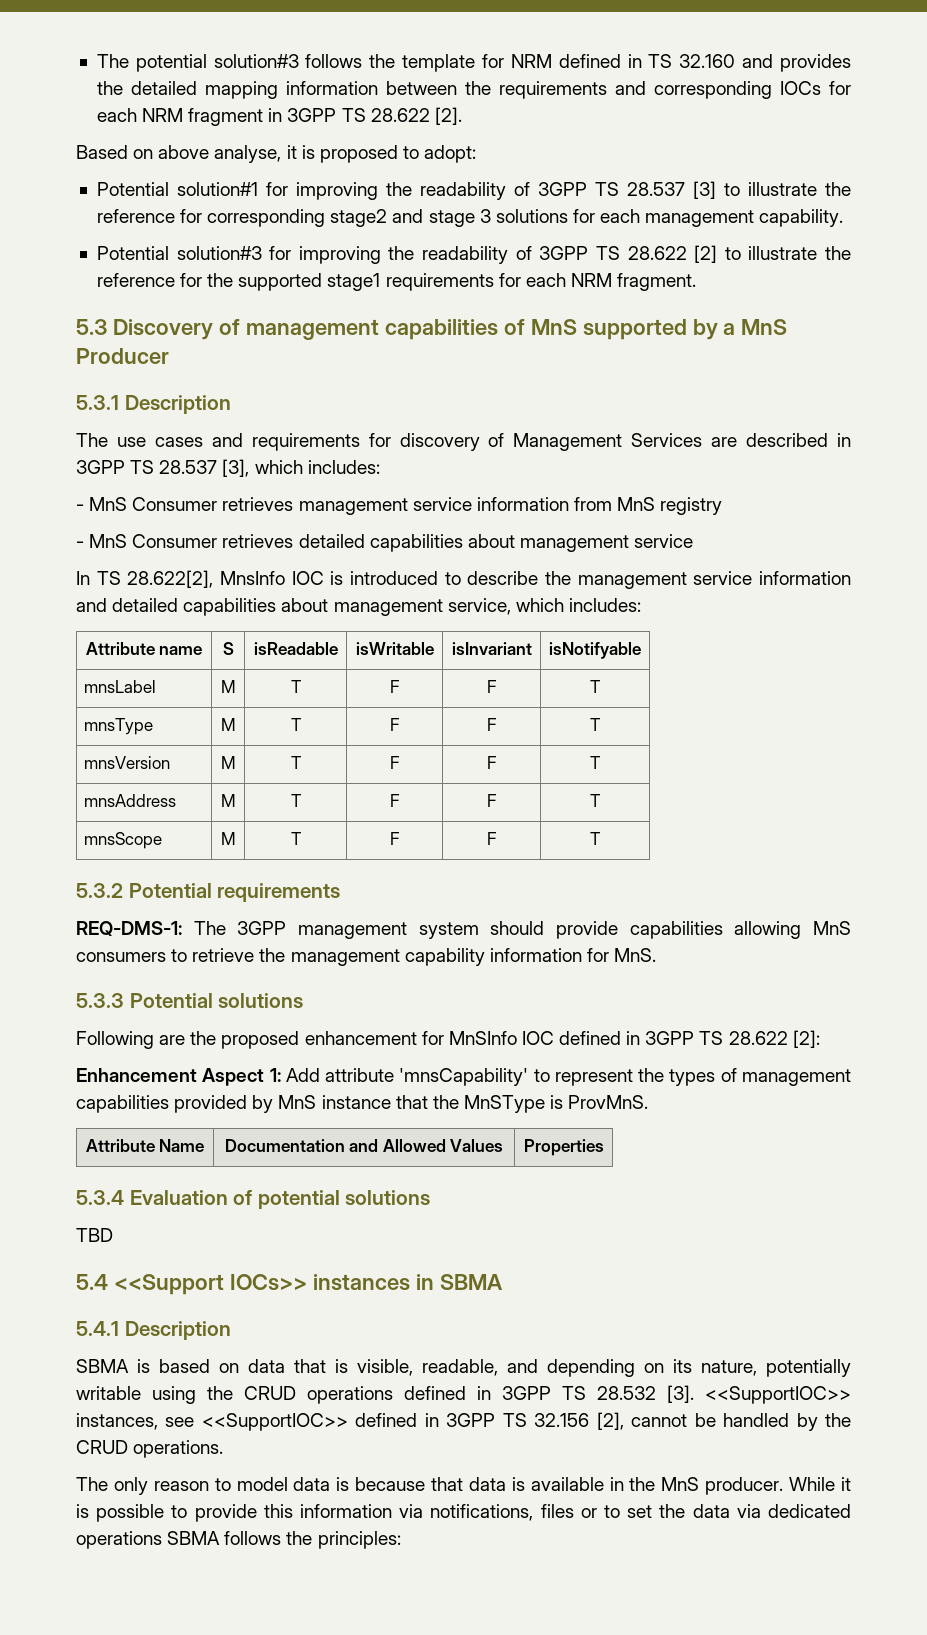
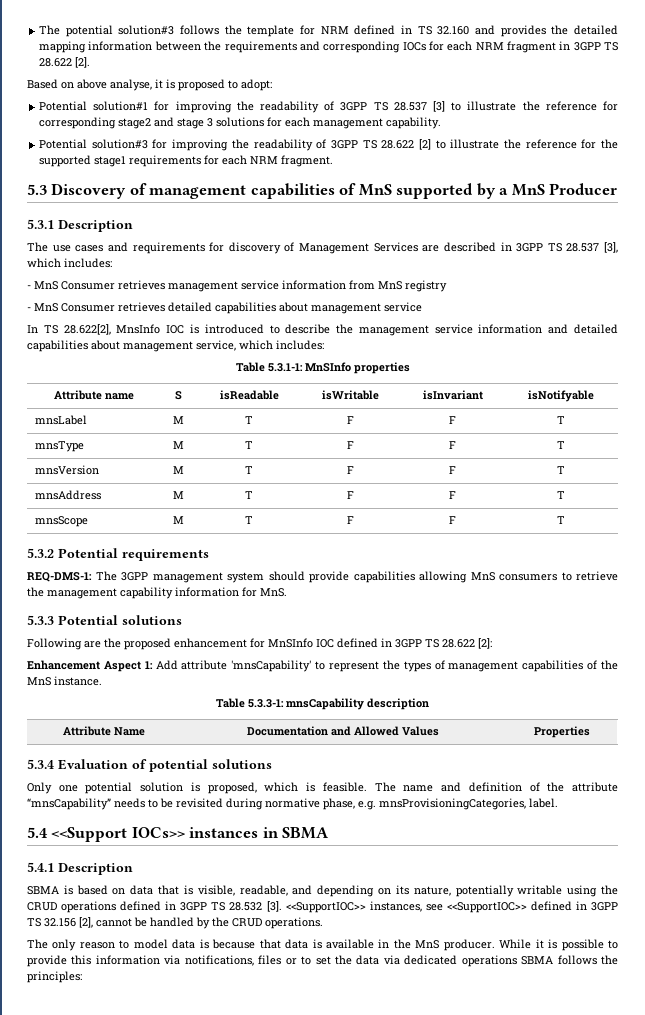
+ Table 5.3.1-1: MnSInfo properties
- Enhancement Aspect 1: Add attribute 'mnsCapability' to represent the types of management capabilities provided by MnS instance that the MnSType is ProvMnS.
+ Enhancement Aspect 1: Add attribute 'mnsCapability' to represent the types of management capabilities of the MnS instance.
+ Table 5.3.3-1: mnsCapability description
- TBD
+ Only one potential solution is proposed, which is feasible. The name and definition of the attribute “mnsCapability” needs to be revisited during normative phase, e.g. mnsProvisioningCategories, label.

